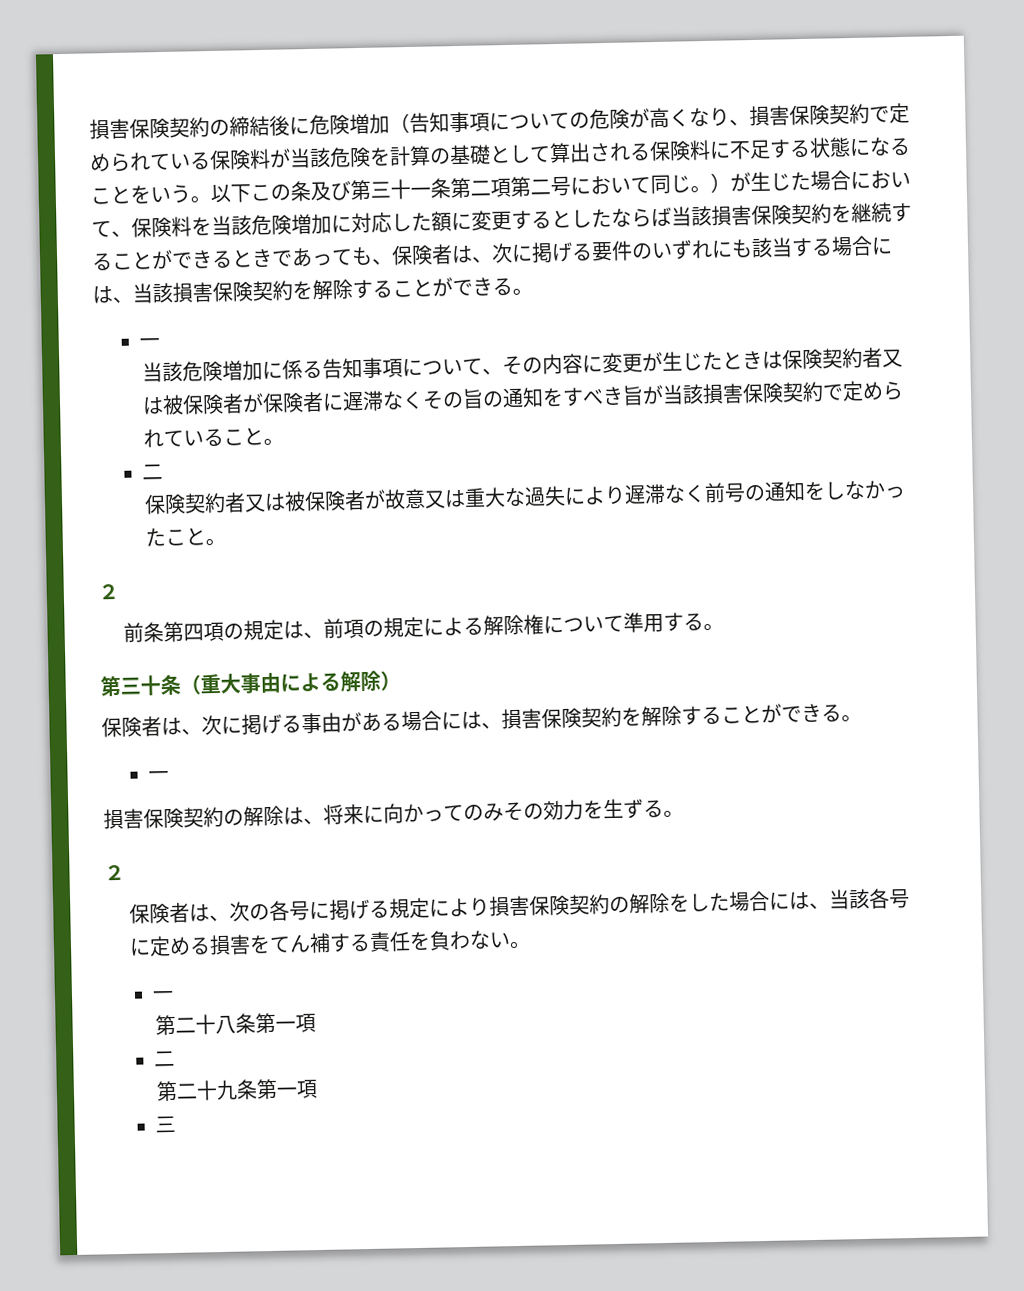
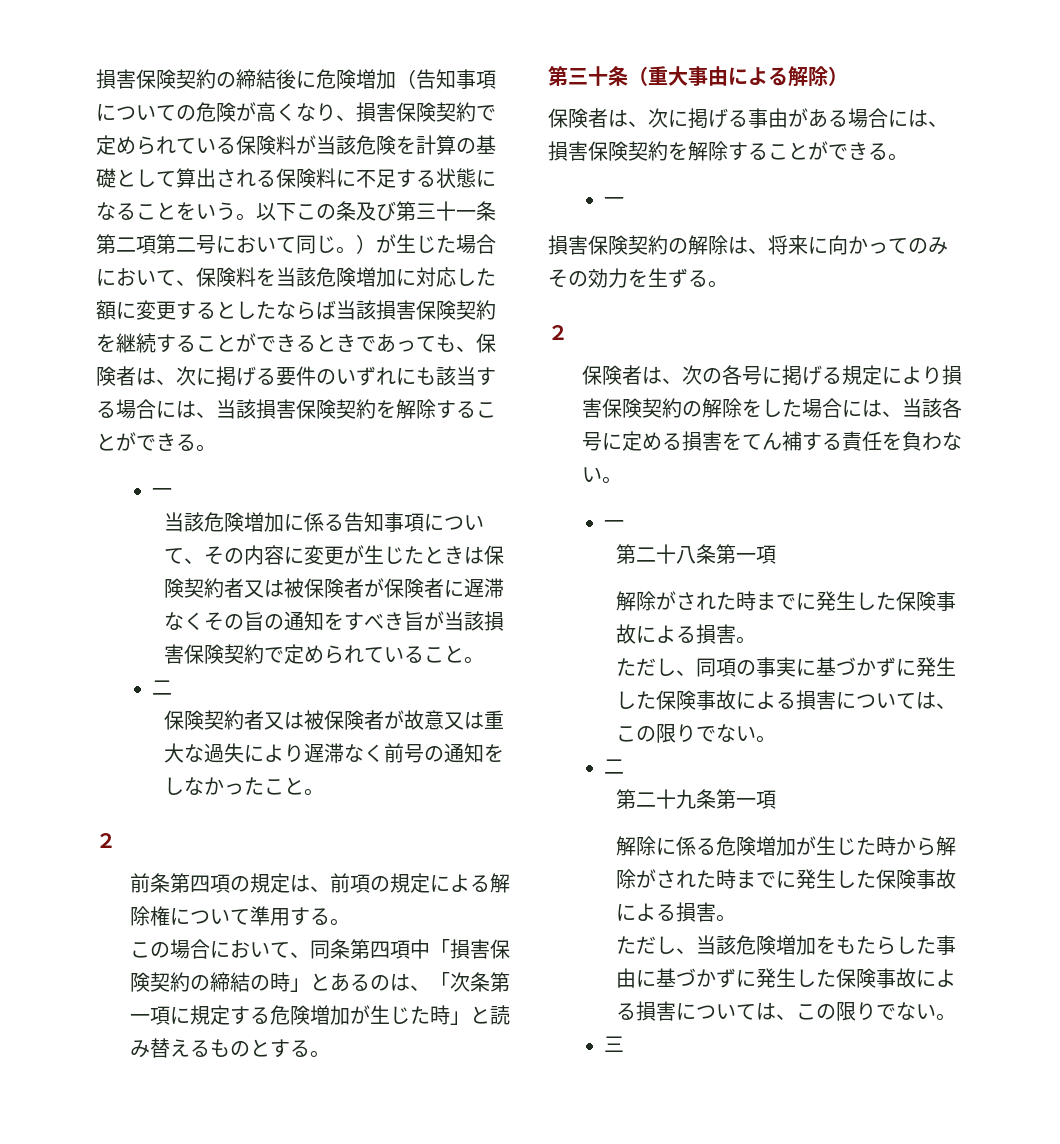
+ この場合において、同条第四項中「損害保険契約の締結の時」とあるのは、「次条第一項に規定する危険増加が生じた時」と読み替えるものとする。
  第二十八条第一項
+ 解除がされた時までに発生した保険事故による損害。
+ ただし、同項の事実に基づかずに発生した保険事故による損害については、この限りでない。
+ 解除に係る危険増加が生じた時から解除がされた時までに発生した保険事故による損害。
+ ただし、当該危険増加をもたらした事由に基づかずに発生した保険事故による損害については、この限りでない。

